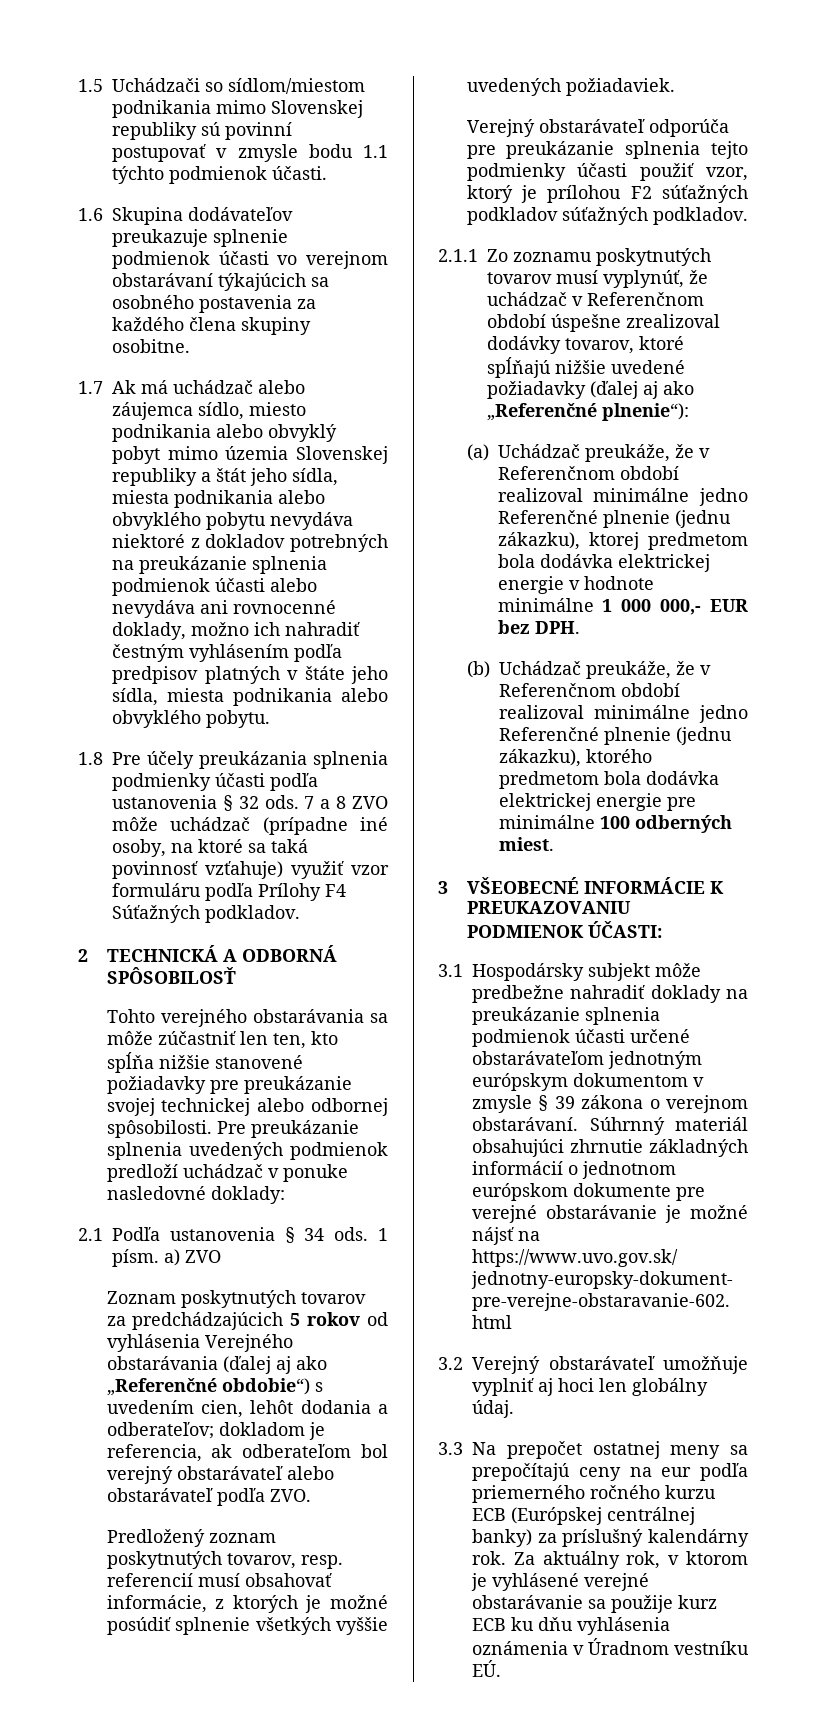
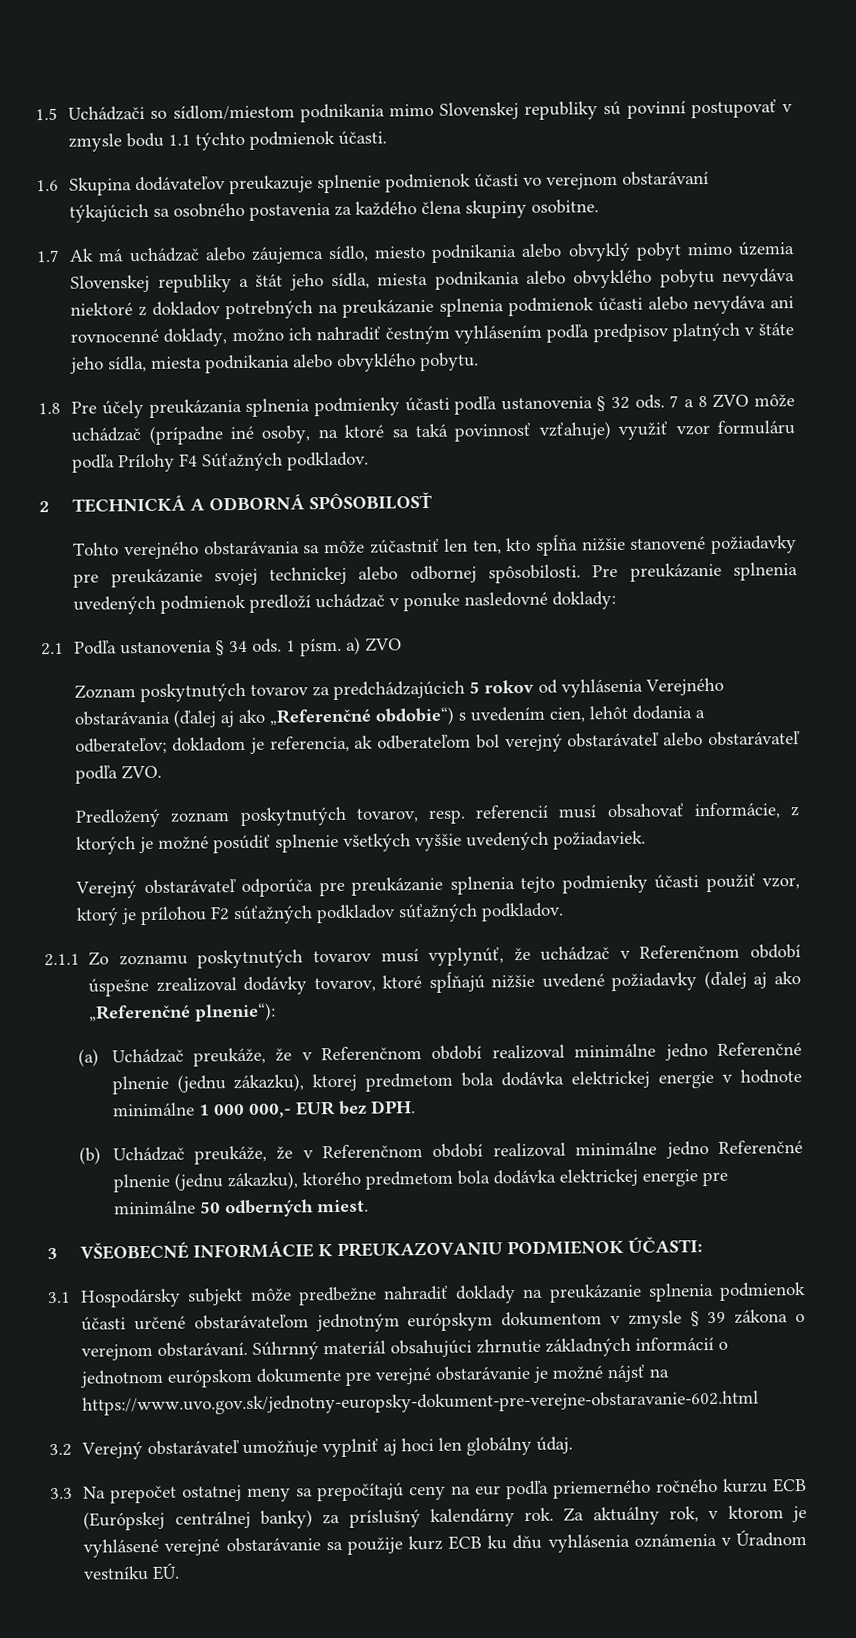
- (b) Uchádzač preukáže, že v Referenčnom období realizoval minimálne jedno Referenčné plnenie (jednu zákazku), ktorého predmetom bola dodávka elektrickej energie pre minimálne 100 odberných miest.
+ (b) Uchádzač preukáže, že v Referenčnom období realizoval minimálne jedno Referenčné plnenie (jednu zákazku), ktorého predmetom bola dodávka elektrickej energie pre minimálne 50 odberných miest.

